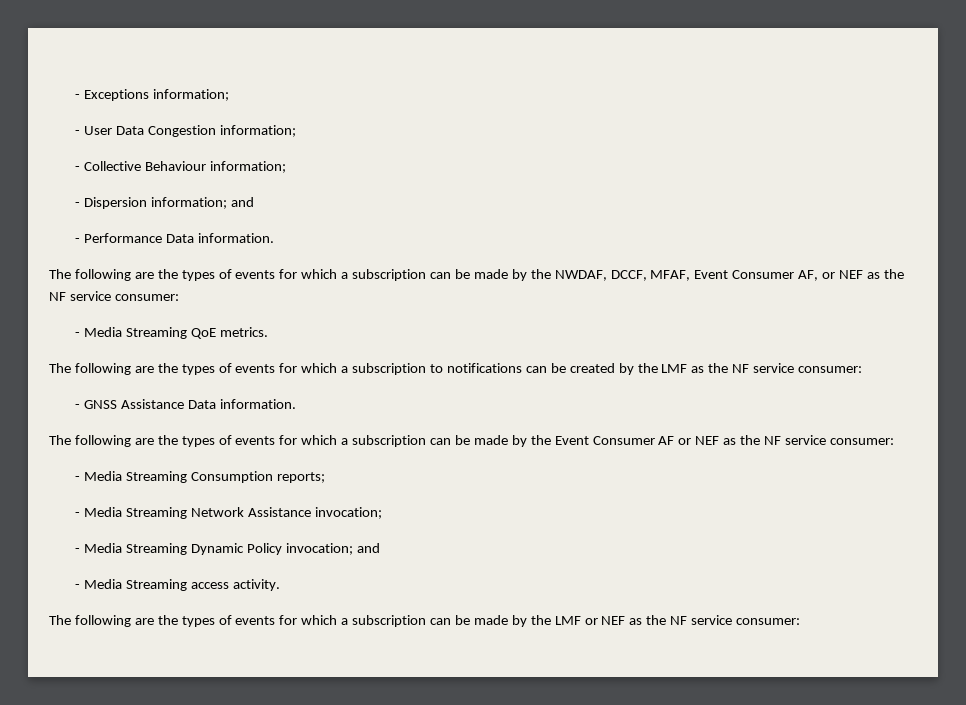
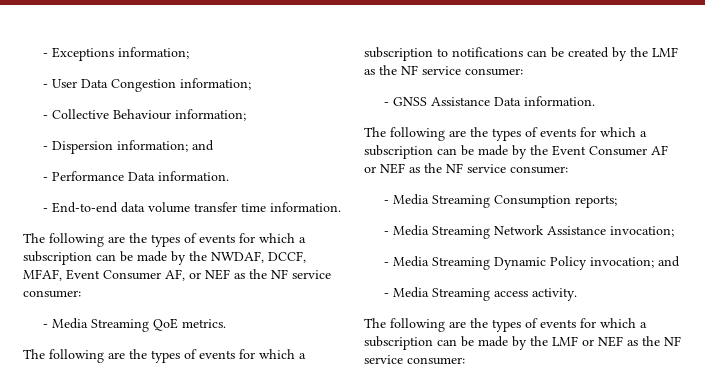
+ - End-to-end data volume transfer time information.

